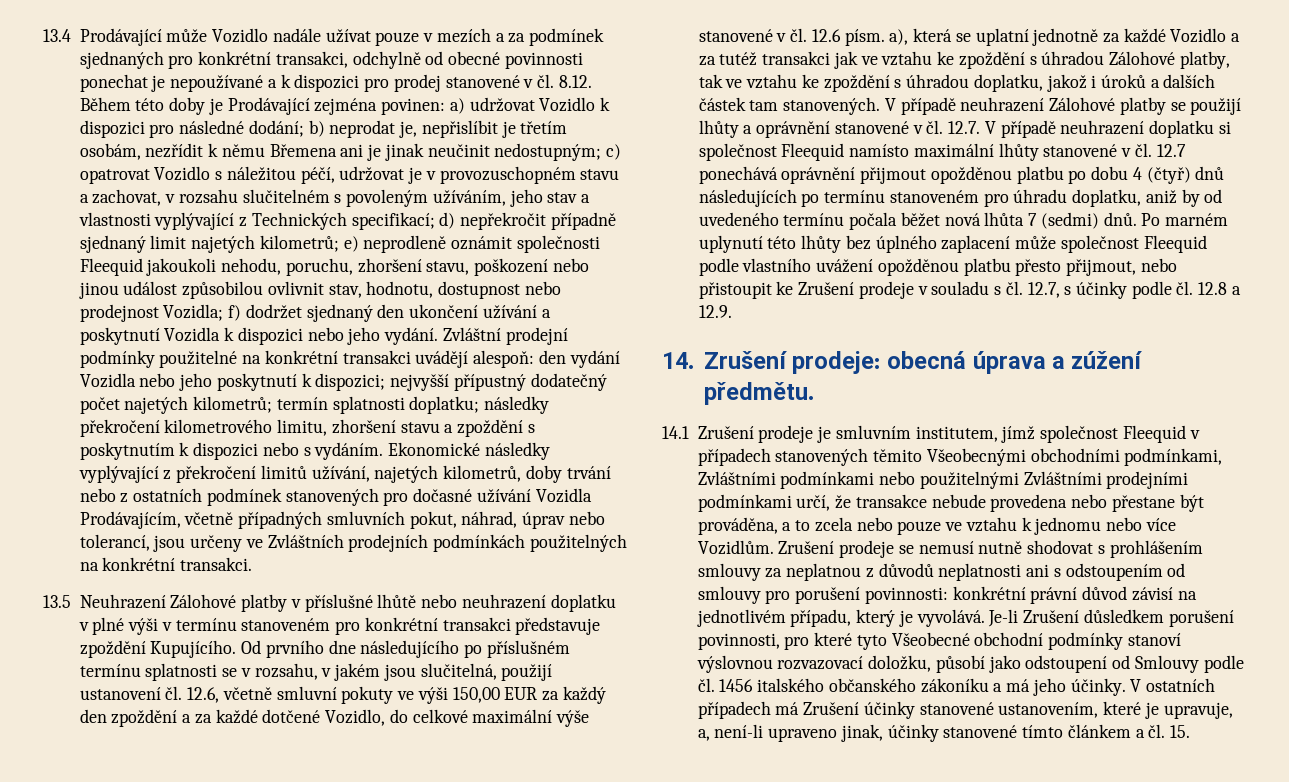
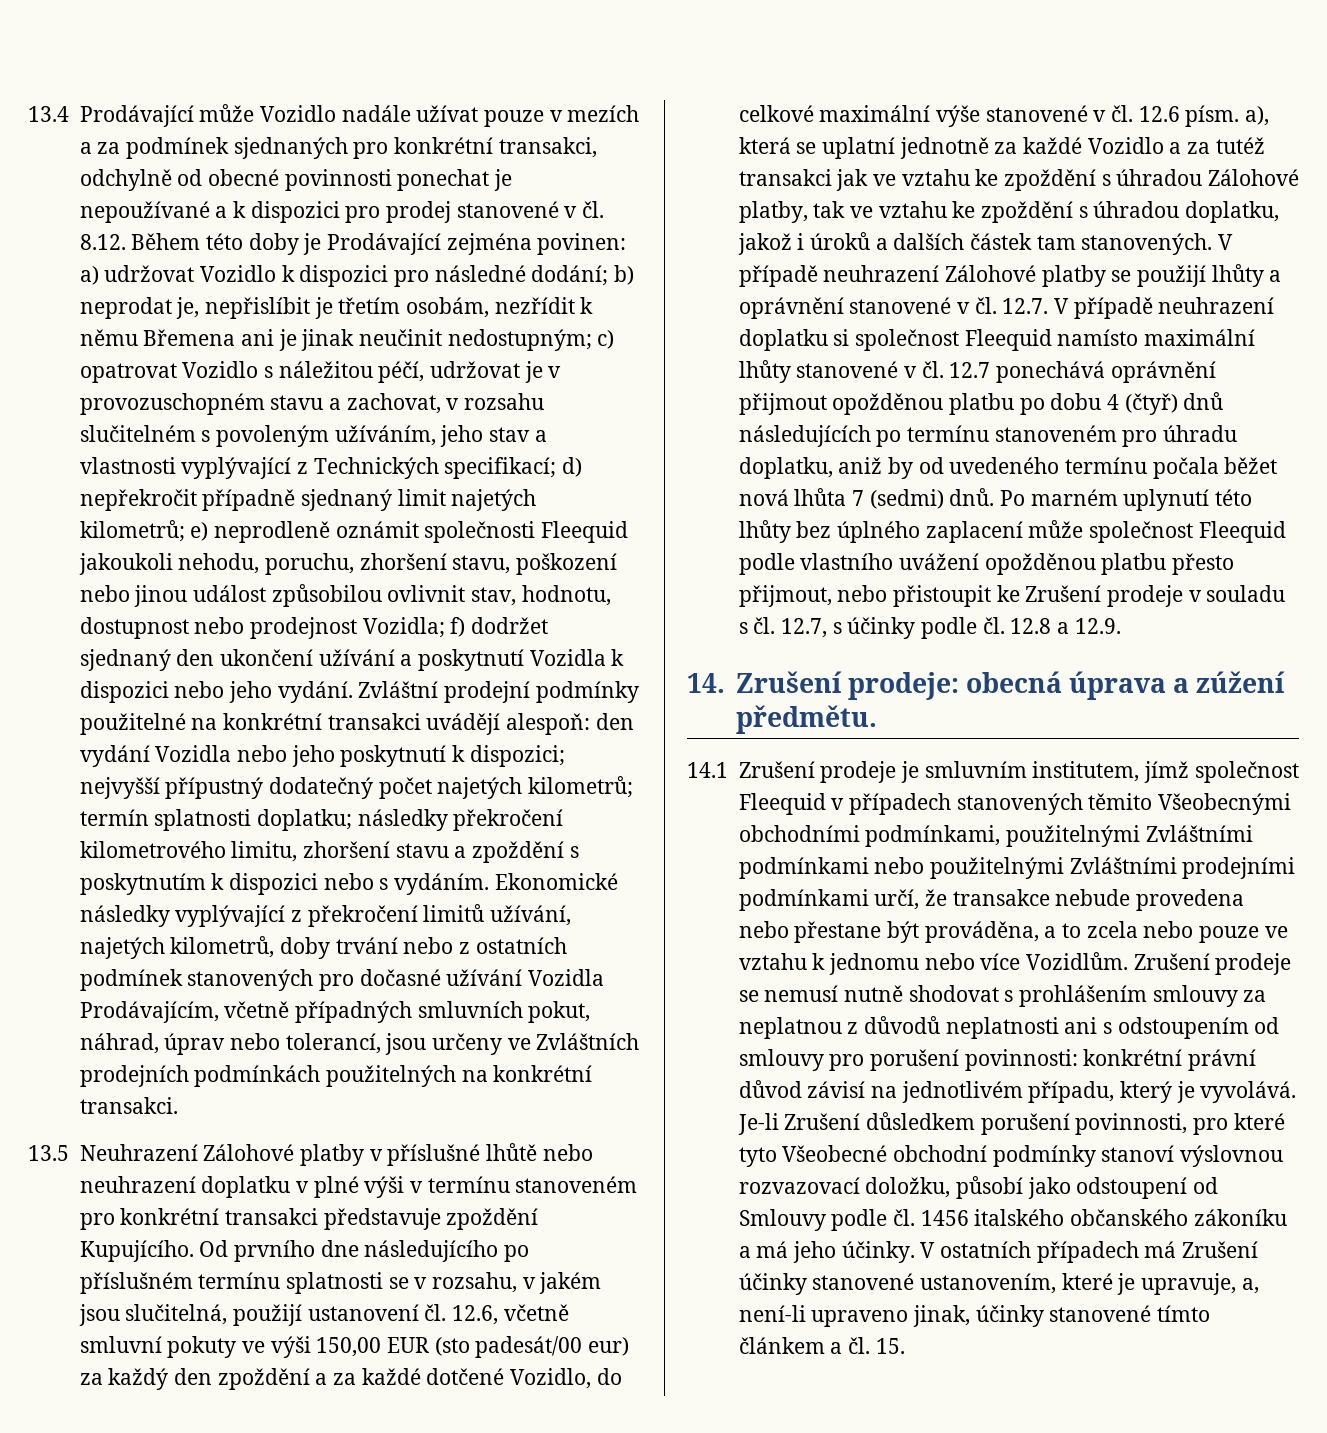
- Od prvního dne následujícího po příslušném termínu splatnosti se v rozsahu, v jakém jsou slučitelná, použijí ustanovení čl. 12.6, včetně smluvní pokuty ve výši 150,00 EUR za každý den zpoždění a za každé dotčené Vozidlo, do celkové maximální výše stanovené v čl. 12.6 písm. a), která se uplatní jednotně za každé Vozidlo a za tutéž transakci jak ve vztahu ke zpoždění s úhradou Zálohové platby, tak ve vztahu ke zpoždění s úhradou doplatku, jakož i úroků a dalších částek tam stanovených.
+ Od prvního dne následujícího po příslušném termínu splatnosti se v rozsahu, v jakém jsou slučitelná, použijí ustanovení čl. 12.6, včetně smluvní pokuty ve výši 150,00 EUR (sto padesát/00 eur) za každý den zpoždění a za každé dotčené Vozidlo, do celkové maximální výše stanovené v čl. 12.6 písm. a), která se uplatní jednotně za každé Vozidlo a za tutéž transakci jak ve vztahu ke zpoždění s úhradou Zálohové platby, tak ve vztahu ke zpoždění s úhradou doplatku, jakož i úroků a dalších částek tam stanovených.
- 14.1 Zrušení prodeje je smluvním institutem, jímž společnost Fleequid v případech stanovených těmito Všeobecnými obchodními podmínkami, Zvláštními podmínkami nebo použitelnými Zvláštními prodejními podmínkami určí, že transakce nebude provedena nebo přestane být prováděna, a to zcela nebo pouze ve vztahu k jednomu nebo více Vozidlům.
+ 14.1 Zrušení prodeje je smluvním institutem, jímž společnost Fleequid v případech stanovených těmito Všeobecnými obchodními podmínkami, použitelnými Zvláštními podmínkami nebo použitelnými Zvláštními prodejními podmínkami určí, že transakce nebude provedena nebo přestane být prováděna, a to zcela nebo pouze ve vztahu k jednomu nebo více Vozidlům.

